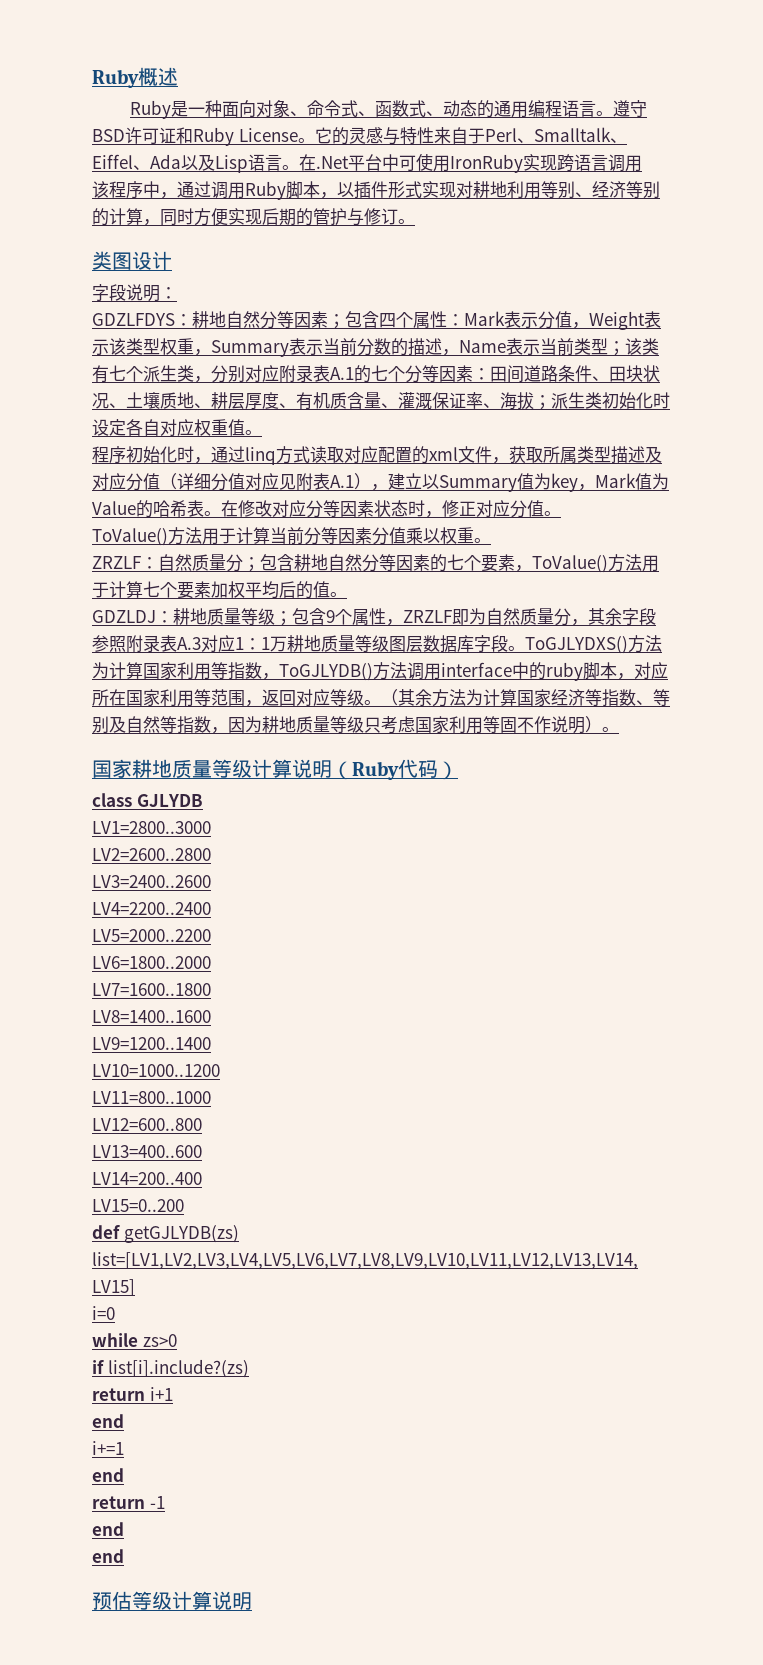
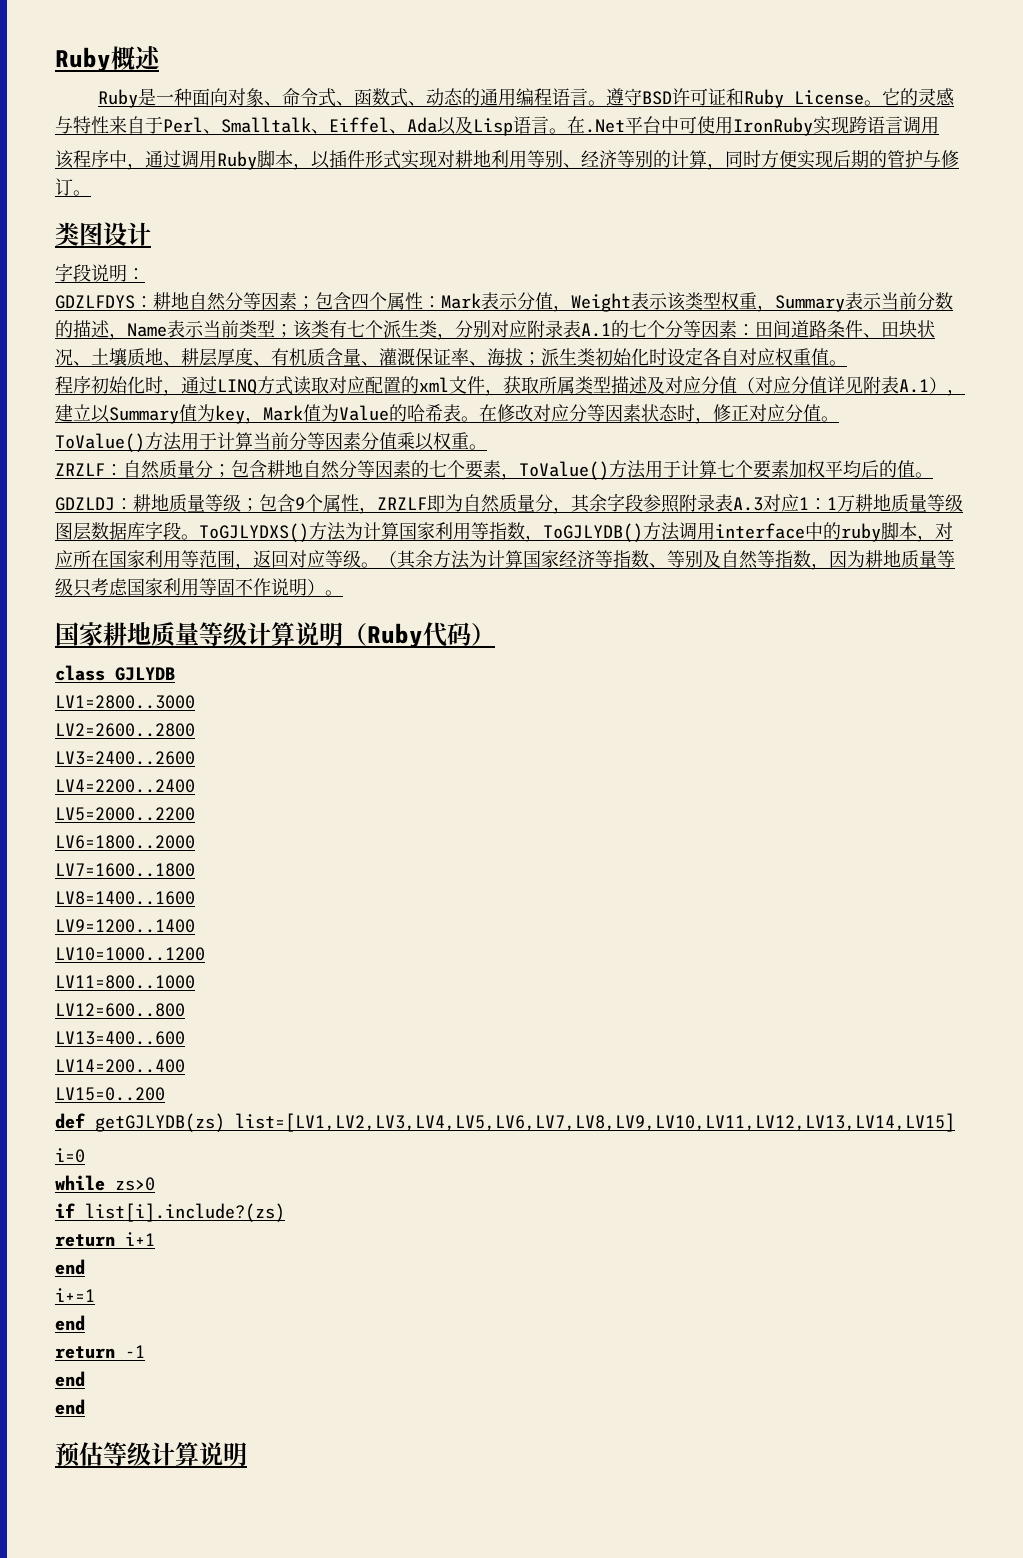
- 程序初始化时，通过linq方式读取对应配置的xml文件，获取所属类型描述及对应分值（详细分值对应见附表A.1），建立以Summary值为key，Mark值为Value的哈希表。
+ 程序初始化时，通过LINQ方式读取对应配置的xml文件，获取所属类型描述及对应分值（对应分值详见附表A.1），建立以Summary值为key，Mark值为Value的哈希表。

